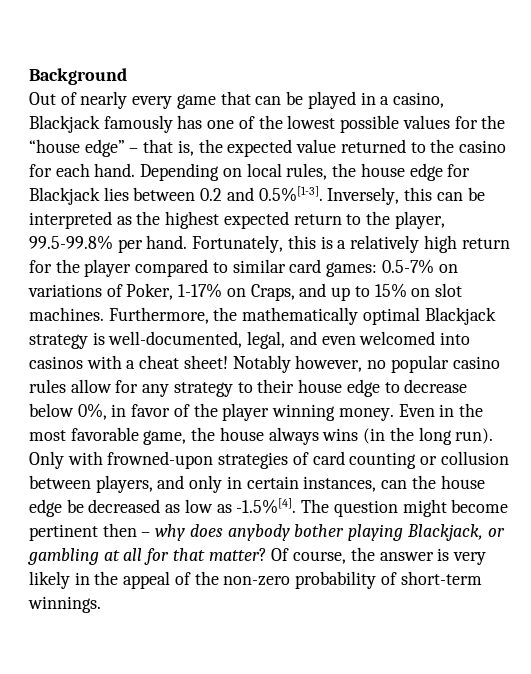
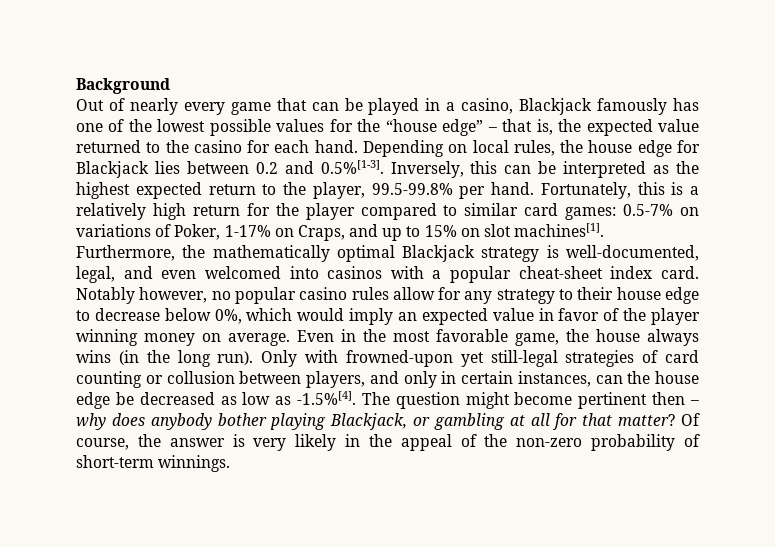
- Fortunately, this is a relatively high return for the player compared to similar card games: 0.5-7% on variations of Poker, 1-17% on Craps, and up to 15% on slot machines.
+ Fortunately, this is a relatively high return for the player compared to similar card games: 0.5-7% on variations of Poker, 1-17% on Craps, and up to 15% on slot machines[1].
- Furthermore, the mathematically optimal Blackjack strategy is well-documented, legal, and even welcomed into casinos with a cheat sheet!
+ Furthermore, the mathematically optimal Blackjack strategy is well-documented, legal, and even welcomed into casinos with a popular cheat-sheet index card.
- Notably however, no popular casino rules allow for any strategy to their house edge to decrease below 0%, in favor of the player winning money.
+ Notably however, no popular casino rules allow for any strategy to their house edge to decrease below 0%, which would imply an expected value in favor of the player winning money on average.
- Only with frowned-upon strategies of card counting or collusion between players, and only in certain instances, can the house edge be decreased as low as -1.5%[4]. The question might become pertinent then – why does anybody bother playing Blackjack, or gambling at all for that matter?
+ Only with frowned-upon yet still-legal strategies of card counting or collusion between players, and only in certain instances, can the house edge be decreased as low as -1.5%[4]. The question might become pertinent then – why does anybody bother playing Blackjack, or gambling at all for that matter?

